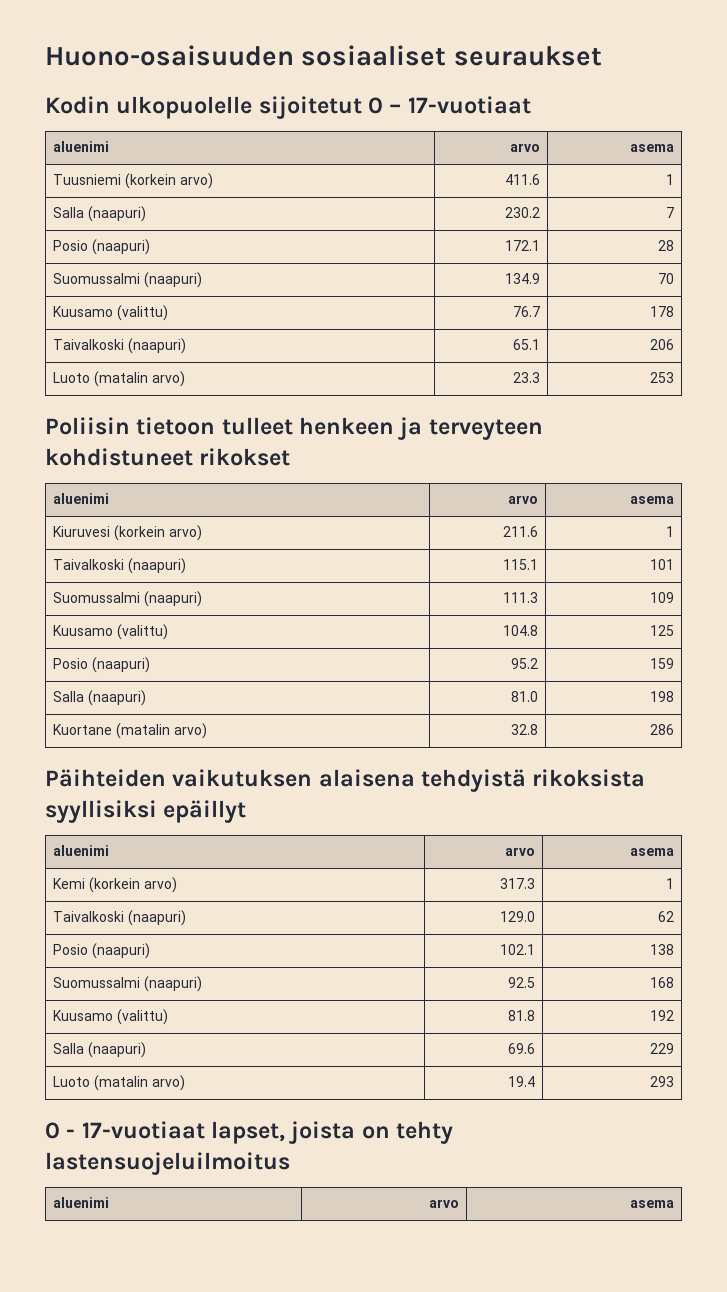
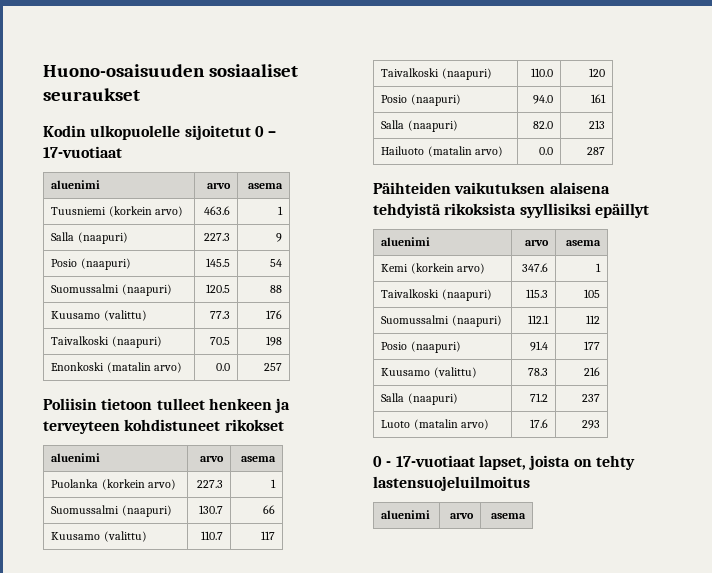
- Tuusniemi (korkein arvo) | 411.6 | 1
+ Tuusniemi (korkein arvo) | 463.6 | 1
- Salla (naapuri) | 230.2 | 7
- Posio (naapuri) | 172.1 | 28
- Suomussalmi (naapuri) | 134.9 | 70
- Kuusamo (valittu) | 76.7 | 178
- Taivalkoski (naapuri) | 65.1 | 206
- Luoto (matalin arvo) | 23.3 | 253
+ Salla (naapuri) | 227.3 | 9
+ Posio (naapuri) | 145.5 | 54
+ Suomussalmi (naapuri) | 120.5 | 88
+ Kuusamo (valittu) | 77.3 | 176
+ Taivalkoski (naapuri) | 70.5 | 198
+ Enonkoski (matalin arvo) | 0.0 | 257
- Kiuruvesi (korkein arvo) | 211.6 | 1
- Taivalkoski (naapuri) | 115.1 | 101
- Suomussalmi (naapuri) | 111.3 | 109
- Kuusamo (valittu) | 104.8 | 125
- Posio (naapuri) | 95.2 | 159
- Salla (naapuri) | 81.0 | 198
- Kuortane (matalin arvo) | 32.8 | 286
+ Puolanka (korkein arvo) | 227.3 | 1
+ Suomussalmi (naapuri) | 130.7 | 66
+ Kuusamo (valittu) | 110.7 | 117
+ Taivalkoski (naapuri) | 110.0 | 120
+ Posio (naapuri) | 94.0 | 161
+ Salla (naapuri) | 82.0 | 213
+ Hailuoto (matalin arvo) | 0.0 | 287
- Kemi (korkein arvo) | 317.3 | 1
- Taivalkoski (naapuri) | 129.0 | 62
- Posio (naapuri) | 102.1 | 138
- Suomussalmi (naapuri) | 92.5 | 168
- Kuusamo (valittu) | 81.8 | 192
- Salla (naapuri) | 69.6 | 229
- Luoto (matalin arvo) | 19.4 | 293
+ Kemi (korkein arvo) | 347.6 | 1
+ Taivalkoski (naapuri) | 115.3 | 105
+ Suomussalmi (naapuri) | 112.1 | 112
+ Posio (naapuri) | 91.4 | 177
+ Kuusamo (valittu) | 78.3 | 216
+ Salla (naapuri) | 71.2 | 237
+ Luoto (matalin arvo) | 17.6 | 293

